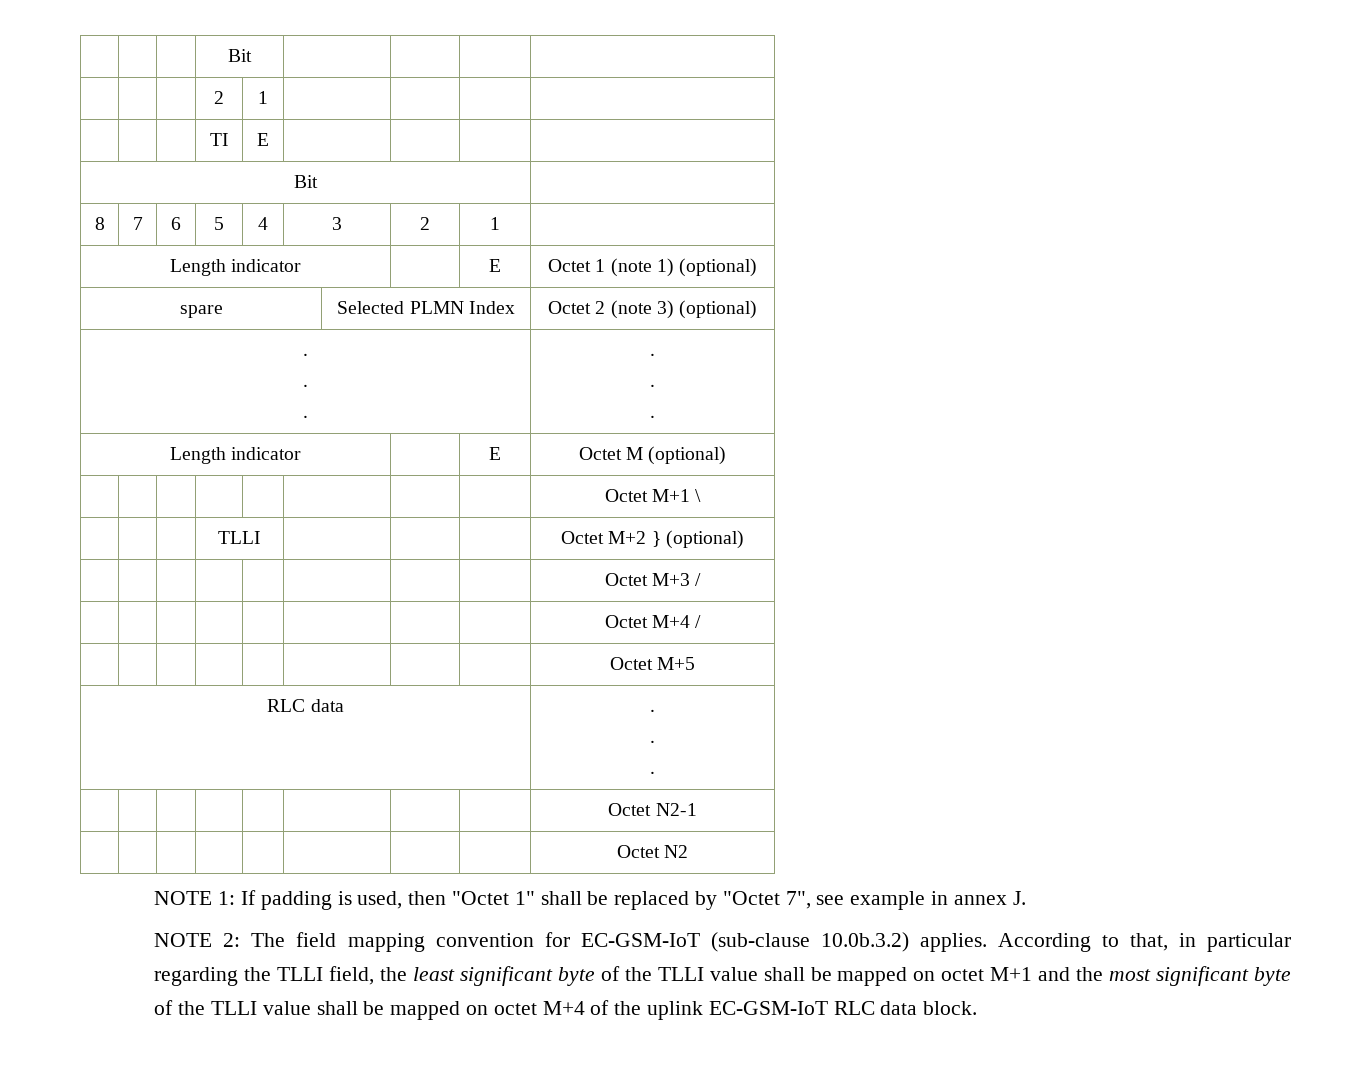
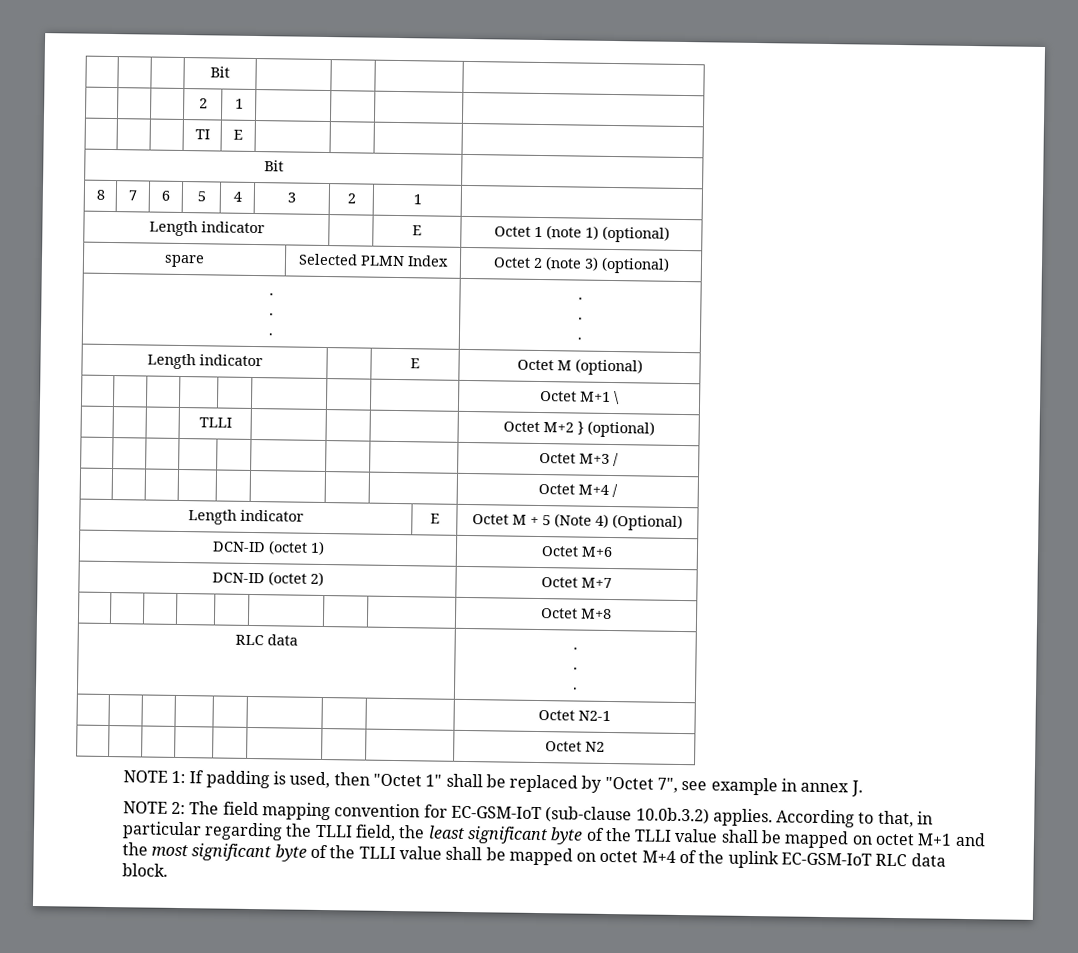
- | | | | | | | | Octet M+5
+ Length indicator | E | Octet M + 5 (Note 4) (Optional)
+ DCN-ID (octet 1) | Octet M+6
+ DCN-ID (octet 2) | Octet M+7
+ | | | | | | | | Octet M+8

